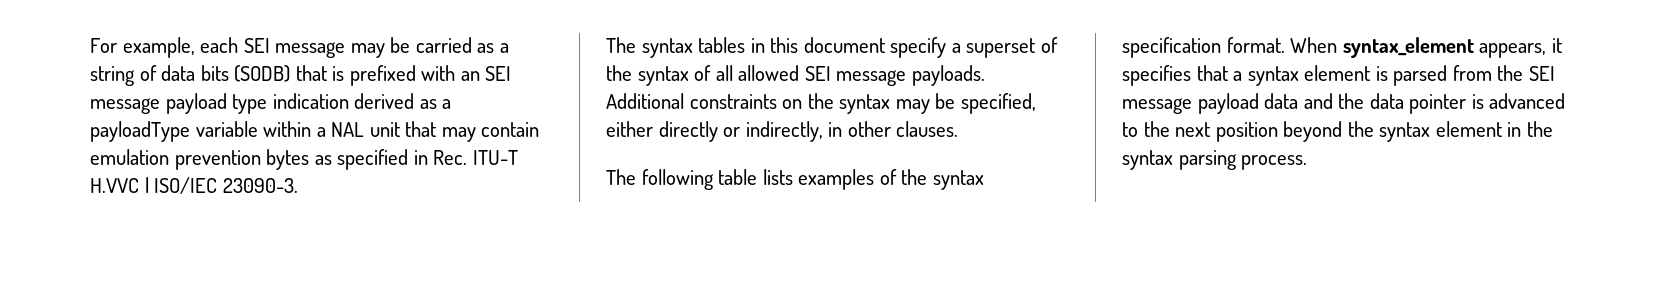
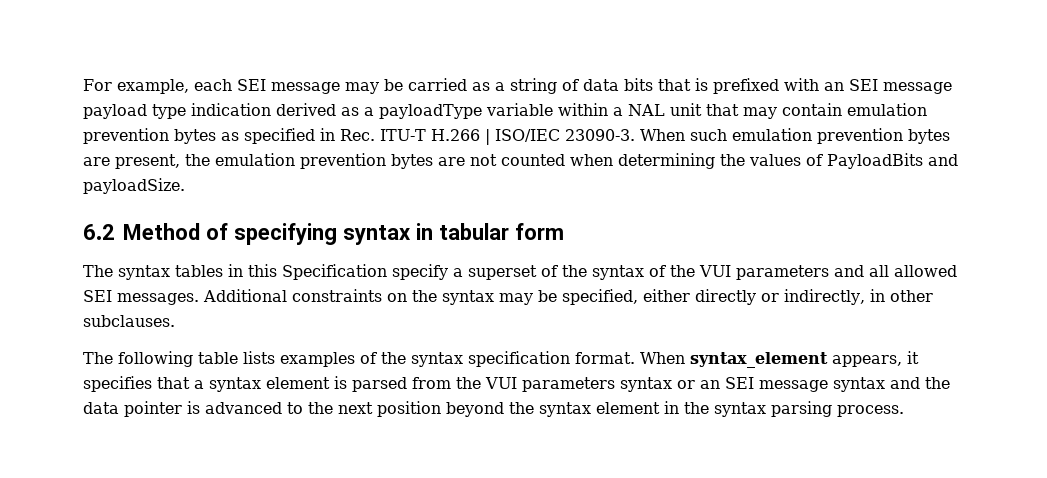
- For example, each SEI message may be carried as a string of data bits (SODB) that is prefixed with an SEI message payload type indication derived as a payloadType variable within a NAL unit that may contain emulation prevention bytes as specified in Rec. ITU-T H.VVC | ISO/IEC 23090-3.
+ For example, each SEI message may be carried as a string of data bits that is prefixed with an SEI message payload type indication derived as a payloadType variable within a NAL unit that may contain emulation prevention bytes as specified in Rec. ITU-T H.266 | ISO/IEC 23090-3. When such emulation prevention bytes are present, the emulation prevention bytes are not counted when determining the values of PayloadBits and payloadSize.
+ 6.2 Method of specifying syntax in tabular form
- The syntax tables in this document specify a superset of the syntax of all allowed SEI message payloads.
+ The syntax tables in this Specification specify a superset of the syntax of the VUI parameters and all allowed SEI messages.
- Additional constraints on the syntax may be specified, either directly or indirectly, in other clauses.
+ Additional constraints on the syntax may be specified, either directly or indirectly, in other subclauses.
- When syntax_element appears, it specifies that a syntax element is parsed from the SEI message payload data and the data pointer is advanced to the next position beyond the syntax element in the syntax parsing process.
+ When syntax_element appears, it specifies that a syntax element is parsed from the VUI parameters syntax or an SEI message syntax and the data pointer is advanced to the next position beyond the syntax element in the syntax parsing process.

